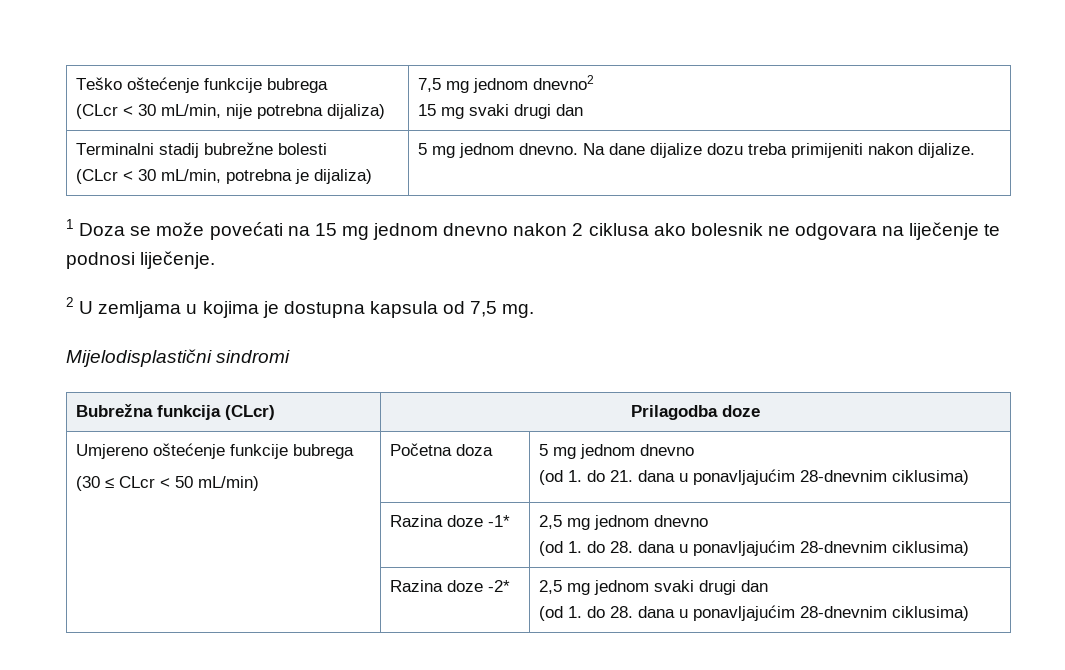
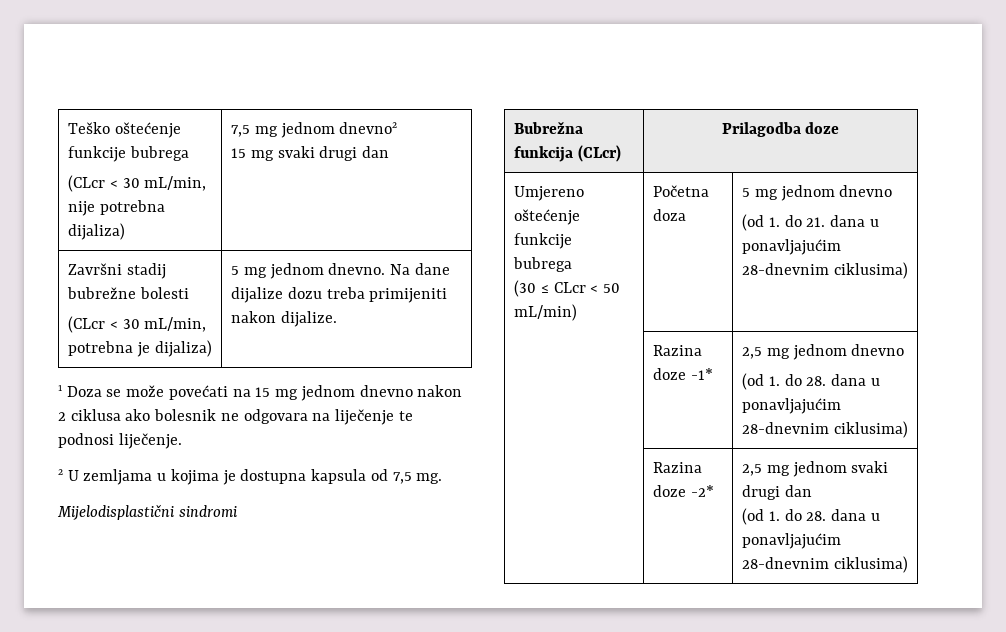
- Terminalni stadij bubrežne bolesti
+ Završni stadij bubrežne bolesti

